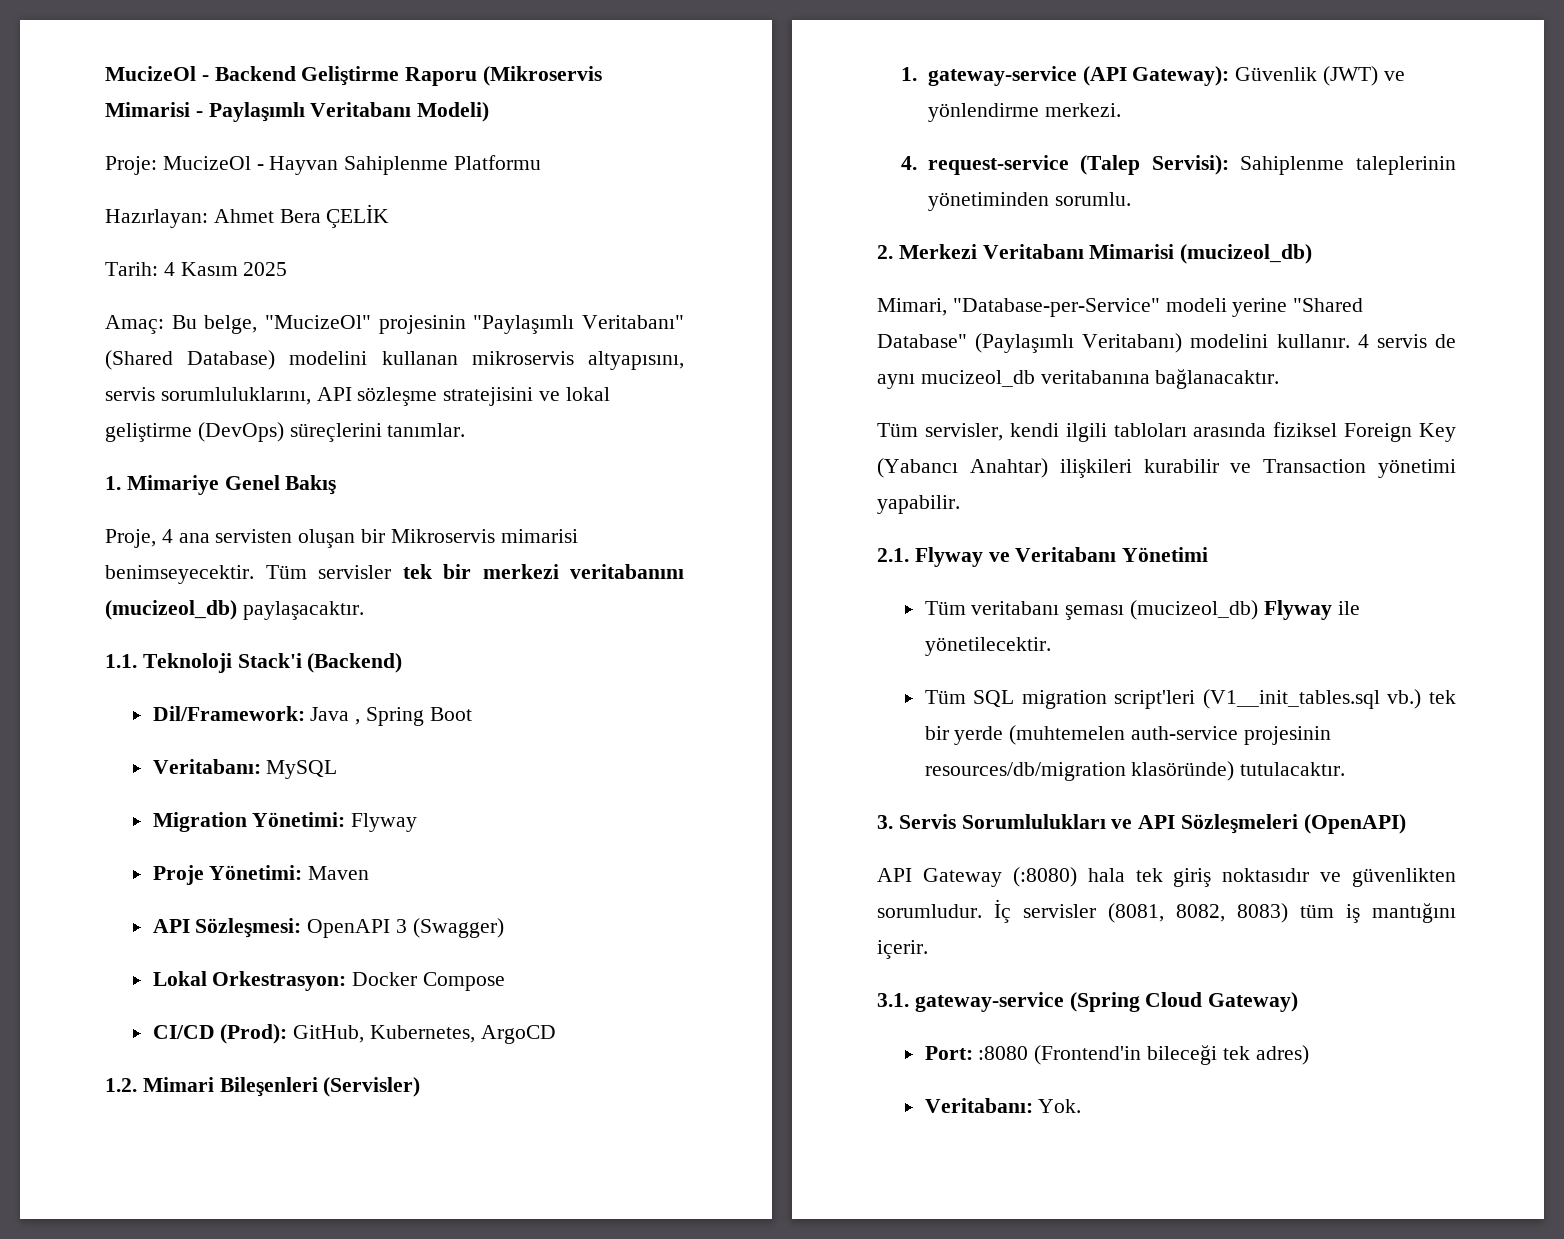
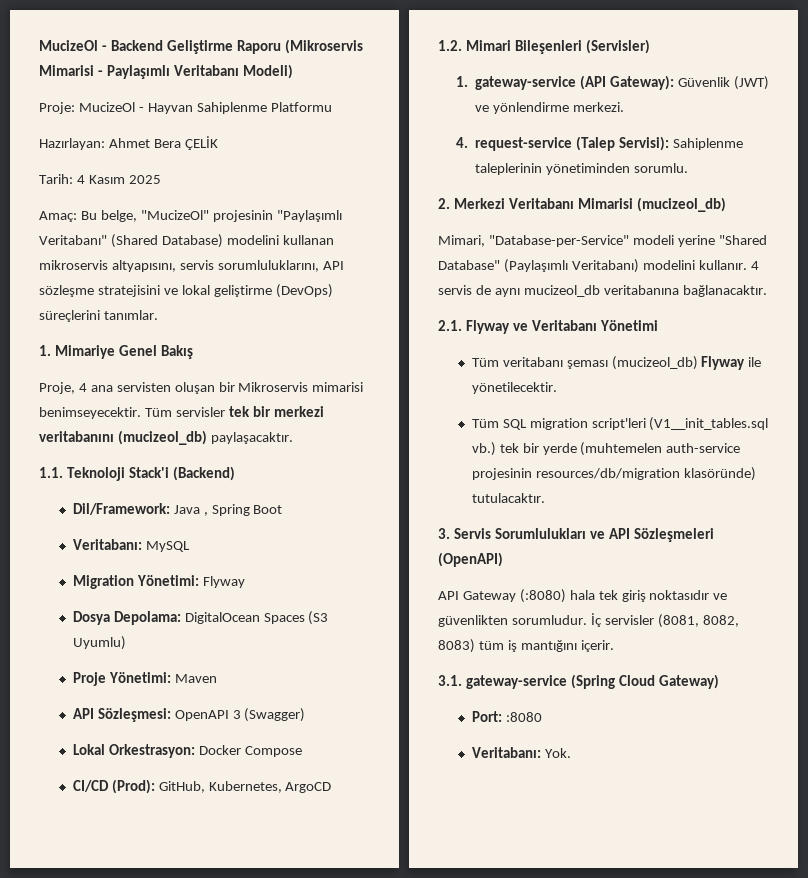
+ Dosya Depolama: DigitalOcean Spaces (S3 Uyumlu)
- Tüm servisler, kendi ilgili tabloları arasında fiziksel Foreign Key (Yabancı Anahtar) ilişkileri kurabilir ve Transaction yönetimi yapabilir.
- Port: :8080 (Frontend'in bileceği tek adres)
+ Port: :8080

